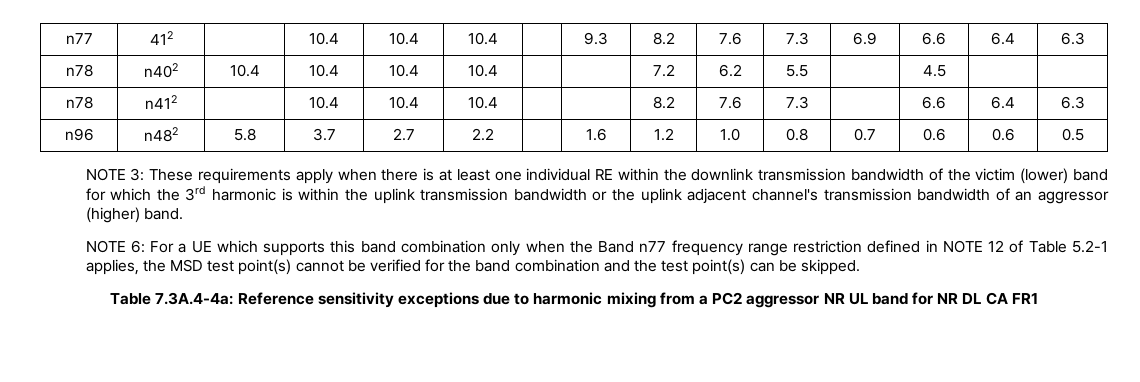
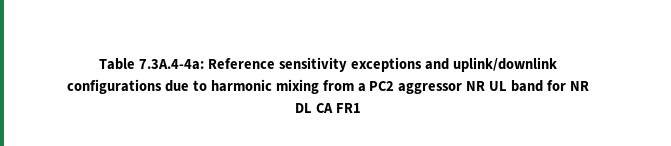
- n77 | 412 | | 10.4 | 10.4 | 10.4 | | 9.3 | 8.2 | 7.6 | 7.3 | 6.9 | 6.6 | 6.4 | 6.3
- n78 | n402 | 10.4 | 10.4 | 10.4 | 10.4 | | | 7.2 | 6.2 | 5.5 | | 4.5 | |
- n78 | n412 | | 10.4 | 10.4 | 10.4 | | | 8.2 | 7.6 | 7.3 | | 6.6 | 6.4 | 6.3
- n96 | n482 | 5.8 | 3.7 | 2.7 | 2.2 | | 1.6 | 1.2 | 1.0 | 0.8 | 0.7 | 0.6 | 0.6 | 0.5
- NOTE 3: These requirements apply when there is at least one individual RE within the downlink transmission bandwidth of the victim (lower) band for which the 3rd harmonic is within the uplink transmission bandwidth or the uplink adjacent channel's transmission bandwidth of an aggressor (higher) band.
- NOTE 6: For a UE which supports this band combination only when the Band n77 frequency range restriction defined in NOTE 12 of Table 5.2-1 applies, the MSD test point(s) cannot be verified for the band combination and the test point(s) can be skipped.
- Table 7.3A.4-4a: Reference sensitivity exceptions due to harmonic mixing from a PC2 aggressor NR UL band for NR DL CA FR1
+ Table 7.3A.4-4a: Reference sensitivity exceptions and uplink/downlink configurations due to harmonic mixing from a PC2 aggressor NR UL band for NR DL CA FR1

